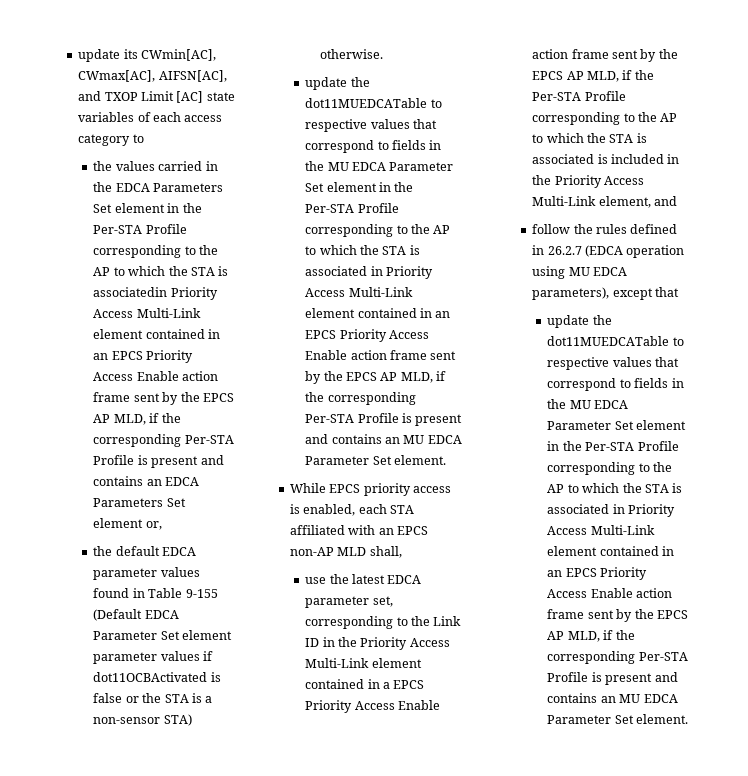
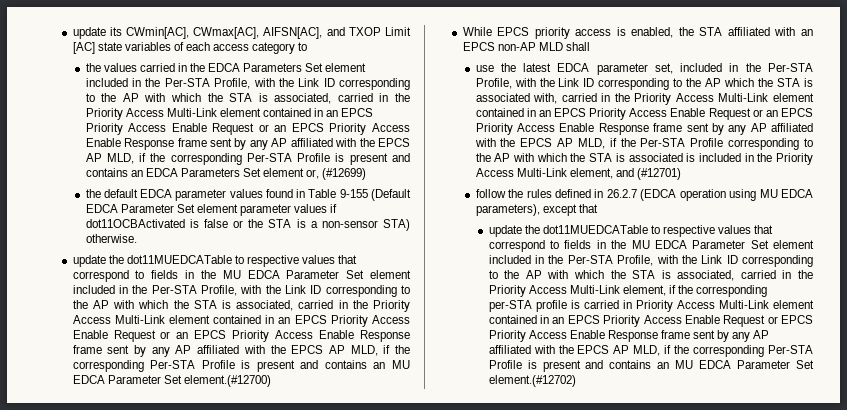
- the values carried in the EDCA Parameters Set element in the Per-STA Profile corresponding to the AP to which the STA is associatedin Priority Access Multi-Link element contained in an EPCS Priority Access Enable action frame sent by the EPCS AP MLD, if the corresponding Per-STA Profile is present and contains an EDCA Parameters Set element or,
+ the values carried in the EDCA Parameters Set element included in the Per-STA Profile, with the Link ID corresponding to the AP with which the STA is associated, carried in the Priority Access Multi-Link element contained in an EPCS Priority Access Enable Request or an EPCS Priority Access Enable Response frame sent by any AP affiliated with the EPCS AP MLD, if the corresponding Per-STA Profile is present and contains an EDCA Parameters Set element or, (#12699)
  the default EDCA parameter values found in Table 9-155 (Default EDCA Parameter Set element parameter values if dot11OCBActivated is false or the STA is a non-sensor STA) otherwise.
- update the dot11MUEDCATable to respective values that correspond to fields in the MU EDCA Parameter Set element in the Per-STA Profile corresponding to the AP to which the STA is associated in Priority Access Multi-Link element contained in an EPCS Priority Access Enable action frame sent by the EPCS AP MLD, if the corresponding Per-STA Profile is present and contains an MU EDCA Parameter Set element.
+ update the dot11MUEDCATable to respective values that correspond to fields in the MU EDCA Parameter Set element included in the Per-STA Profile, with the Link ID corresponding to the AP with which the STA is associated, carried in the Priority Access Multi-Link element contained in an EPCS Priority Access Enable Request or an EPCS Priority Access Enable Response frame sent by any AP affiliated with the EPCS AP MLD, if the corresponding Per-STA Profile is present and contains an MU EDCA Parameter Set element.(#12700)
- While EPCS priority access is enabled, each STA affiliated with an EPCS non-AP MLD shall,
+ While EPCS priority access is enabled, the STA affiliated with an EPCS non-AP MLD shall
- use the latest EDCA parameter set, corresponding to the Link ID in the Priority Access Multi-Link element contained in a EPCS Priority Access Enable action frame sent by the EPCS AP MLD, if the Per-STA Profile corresponding to the AP to which the STA is associated is included in the Priority Access Multi-Link element, and
+ use the latest EDCA parameter set, included in the Per-STA Profile, with the Link ID corresponding to the AP which the STA is associated with, carried in the Priority Access Multi-Link element contained in an EPCS Priority Access Enable Request or an EPCS Priority Access Enable Response frame sent by any AP affiliated with the EPCS AP MLD, if the Per-STA Profile corresponding to the AP with which the STA is associated is included in the Priority Access Multi-Link element, and (#12701)
  follow the rules defined in 26.2.7 (EDCA operation using MU EDCA parameters), except that
- update the dot11MUEDCATable to respective values that correspond to fields in the MU EDCA Parameter Set element in the Per-STA Profile corresponding to the AP to which the STA is associated in Priority Access Multi-Link element contained in an EPCS Priority Access Enable action frame sent by the EPCS AP MLD, if the corresponding Per-STA Profile is present and contains an MU EDCA Parameter Set element.
+ update the dot11MUEDCATable to respective values that correspond to fields in the MU EDCA Parameter Set element included in the Per-STA Profile, with the Link ID corresponding to the AP with which the STA is associated, carried in the Priority Access Multi-Link element, if the corresponding per-STA profile is carried in Priority Access Multi-Link element contained in an EPCS Priority Access Enable Request or EPCS Priority Access Enable Response frame sent by any AP affiliated with the EPCS AP MLD, if the corresponding Per-STA Profile is present and contains an MU EDCA Parameter Set element.(#12702)

